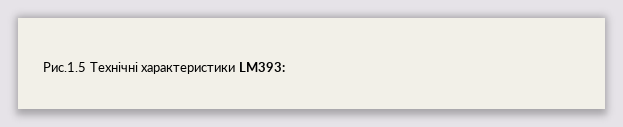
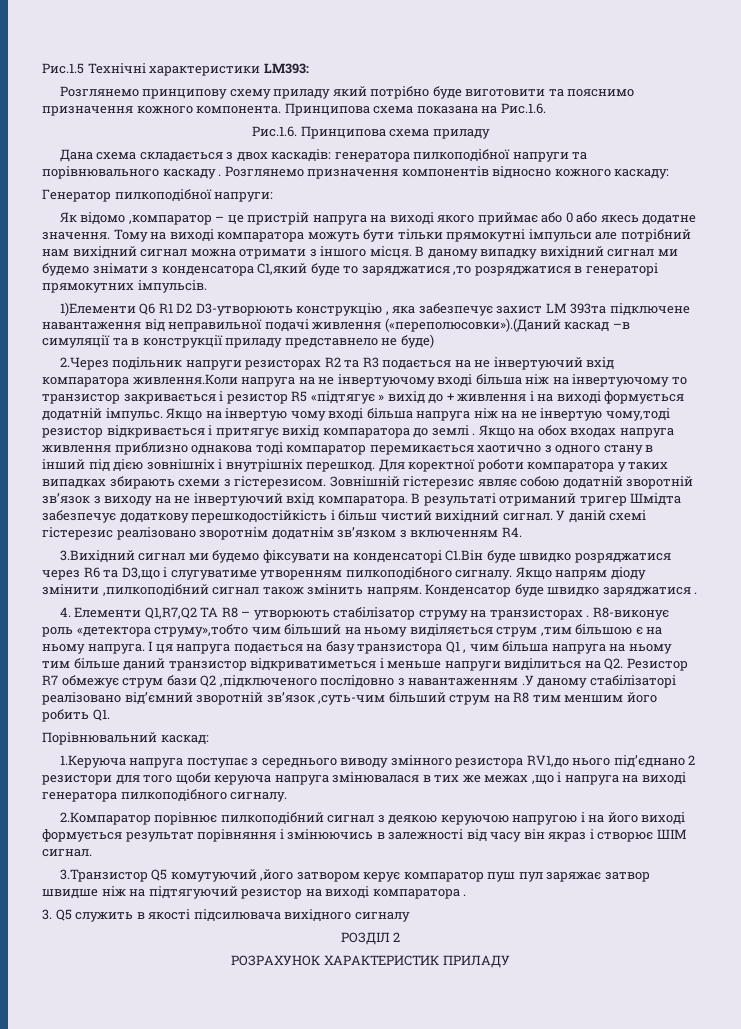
+ Розглянемо принципову схему приладу який потрібно буде виготовити та пояснимо призначення кожного компонента. Принципова схема показана на Рис.1.6.
+ Рис.1.6. Принципова схема приладу
+ Дана схема складається з двох каскадів: генератора пилкоподібної напруги та порівнювального каскаду . Розглянемо призначення компонентів відносно кожного каскаду:
+ Генератор пилкоподібної напруги:
+ Як відомо ,компаратор – це пристрій напруга на виході якого приймає або 0 або якесь додатне значення. Тому на виході компаратора можуть бути тільки прямокутні імпульси але потрібний нам вихідний сигнал можна отримати з іншого місця. В даному випадку вихідний сигнал ми будемо знімати з конденсатора С1,який буде то заряджатися ,то розряджатися в генераторі прямокутних імпульсів.
+ 1)Елементи Q6 R1 D2 D3-утворюють конструкцію , яка забезпечує захист LM 393та підключене навантаження від неправильної подачі живлення («переполюсовки»).(Даний каскад –в симуляції та в конструкції приладу представнело не буде)
+ 2.Через подільник напруги резисторах R2 та R3 подається на не інвертуючий вхід компаратора живлення.Коли напруга на не інвертуючому вході більша ніж на інвертуючому то транзистор закривається і резистор R5 «підтягує » вихід до + живлення і на виході формується додатній імпульс. Якщо на інвертую чому вході більша напруга ніж на не інвертую чому,тоді резистор відкривається і притягує вихід компаратора до землі . Якщо на обох входах напруга живлення приблизно однакова тоді компаратор перемикається хаотично з одного стану в інший під дією зовнішніх і внутрішніх перешкод. Для коректної роботи компаратора у таких випадках збирають схеми з гістерезисом. Зовнішній гістерезис являє собою додатній зворотній зв’язок з виходу на не інвертуючий вхід компаратора. В результаті отриманий тригер Шмідта забезпечує додаткову перешкодостійкість і більш чистий вихідний сигнал. У даній схемі гістерезис реалізовано зворотнім додатнім зв’язком з включенням R4.
+ 3.Вихідний сигнал ми будемо фіксувати на конденсаторі С1.Він буде швидко розряджатися через R6 та D3,що і слугуватиме утворенням пилкоподібного сигналу. Якщо напрям діоду змінити ,пилкоподібний сигнал також змінить напрям. Конденсатор буде швидко заряджатися .
+ 4. Елементи Q1,R7,Q2 ТА R8 – утворюють стабілізатор струму на транзисторах . R8-виконує роль «детектора струму»,тобто чим більший на ньому виділяється струм ,тим більшою є на ньому напруга. І ця напруга подається на базу транзистора Q1 , чим більша напруга на ньому тим більше даний транзистор відкриватиметься і меньше напруги виділиться на Q2. Резистор R7 обмежує струм бази Q2 ,підключеного послідовно з навантаженням .У даному стабілізаторі реалізовано від’ємний зворотній зв’язок ,суть-чим більший струм на R8 тим меншим його робить Q1.
+ Порівнювальний каскад:
+ 1.Керуюча напруга поступає з середнього виводу змінного резистора RV1,до нього під’єднано 2 резистори для того щоби керуюча напруга змінювалася в тих же межах ,що і напруга на виході генератора пилкоподібного сигналу.
+ 2.Компаратор порівнює пилкоподібний сигнал з деякою керуючою напругою і на його виході формується результат порівняння і змінюючись в залежності від часу він якраз і створює ШІМ сигнал.
+ 3.Транзистор Q5 комутуючий ,його затвором керує компаратор пуш пул заряжає затвор швидше ніж на підтягуючий резистор на виході компаратора .
+ 3. Q5 служить в якості підсилювача вихідного сигналу
+ РОЗДІЛ 2
+ РОЗРАХУНОК ХАРАКТЕРИСТИК ПРИЛАДУ

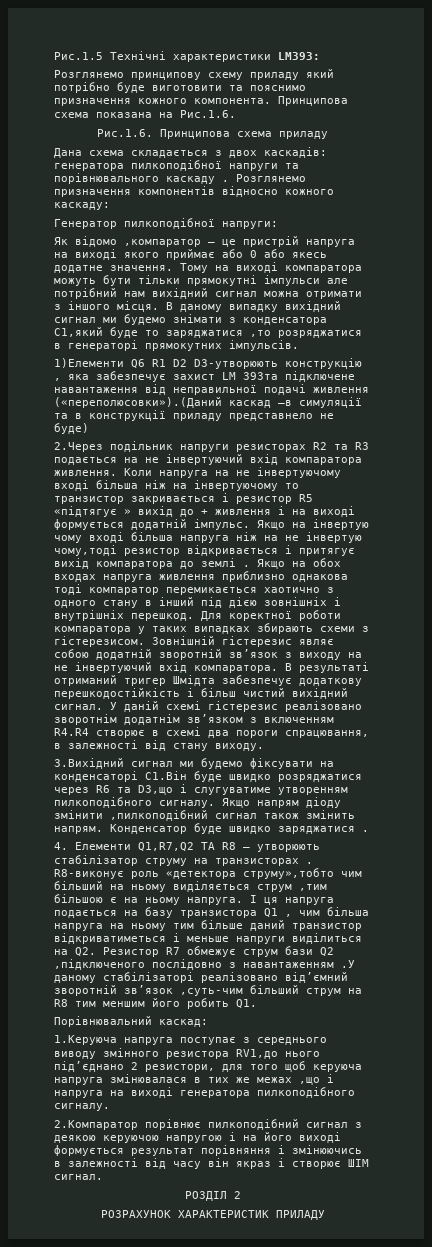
- 2.Через подільник напруги резисторах R2 та R3 подається на не інвертуючий вхід компаратора живлення.Коли напруга на не інвертуючому вході більша ніж на інвертуючому то транзистор закривається і резистор R5 «підтягує » вихід до + живлення і на виході формується додатній імпульс.
+ 2.Через подільник напруги резисторах R2 та R3 подається на не інвертуючий вхід компаратора живлення. Коли напруга на не інвертуючому вході більша ніж на інвертуючому то транзистор закривається і резистор R5 «підтягує » вихід до + живлення і на виході формується додатній імпульс.
- У даній схемі гістерезис реалізовано зворотнім додатнім зв’язком з включенням R4.
+ У даній схемі гістерезис реалізовано зворотнім додатнім зв’язком з включенням R4.R4 створює в схемі два пороги спрацювання, в залежності від стану виходу.
- 1.Керуюча напруга поступає з середнього виводу змінного резистора RV1,до нього під’єднано 2 резистори для того щоби керуюча напруга змінювалася в тих же межах ,що і напруга на виході генератора пилкоподібного сигналу.
+ 1.Керуюча напруга поступає з середнього виводу змінного резистора RV1,до нього під’єднано 2 резистори, для того щоб керуюча напруга змінювалася в тих же межах ,що і напруга на виході генератора пилкоподібного сигналу.
- 3.Транзистор Q5 комутуючий ,його затвором керує компаратор пуш пул заряжає затвор швидше ніж на підтягуючий резистор на виході компаратора .
- 3. Q5 служить в якості підсилювача вихідного сигналу

